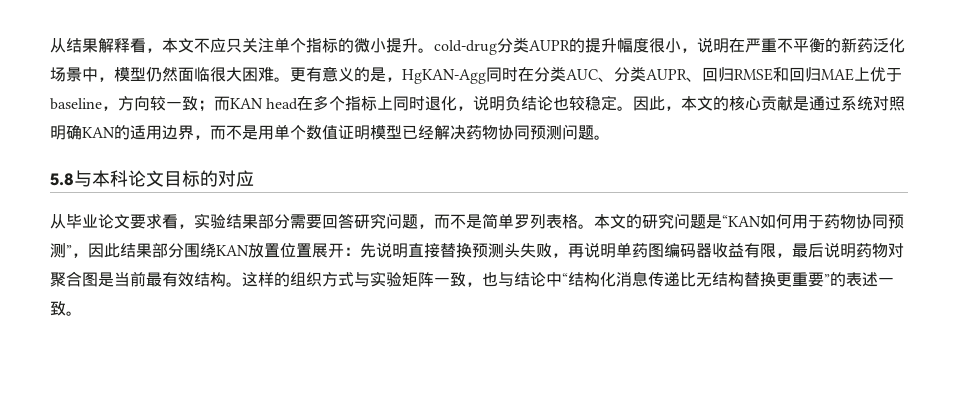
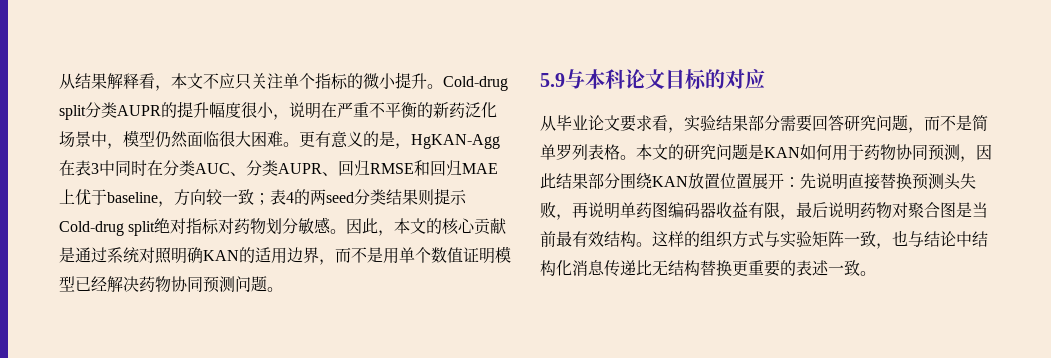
- 从结果解释看，本文不应只关注单个指标的微小提升。cold-drug分类AUPR的提升幅度很小，说明在严重不平衡的新药泛化场景中，模型仍然面临很大困难。
+ 从结果解释看，本文不应只关注单个指标的微小提升。Cold-drug split分类AUPR的提升幅度很小，说明在严重不平衡的新药泛化场景中，模型仍然面临很大困难。
- 更有意义的是，HgKAN-Agg同时在分类AUC、分类AUPR、回归RMSE和回归MAE上优于baseline，方向较一致；而KAN head在多个指标上同时退化，说明负结论也较稳定。
+ 更有意义的是，HgKAN-Agg在表3中同时在分类AUC、分类AUPR、回归RMSE和回归MAE上优于baseline，方向较一致；表4的两seed分类结果则提示Cold-drug split绝对指标对药物划分敏感。
- 5.8与本科论文目标的对应
+ 5.9与本科论文目标的对应
- 本文的研究问题是“KAN如何用于药物协同预测”，因此结果部分围绕KAN放置位置展开：先说明直接替换预测头失败，再说明单药图编码器收益有限，最后说明药物对聚合图是当前最有效结构。
+ 本文的研究问题是KAN如何用于药物协同预测，因此结果部分围绕KAN放置位置展开：先说明直接替换预测头失败，再说明单药图编码器收益有限，最后说明药物对聚合图是当前最有效结构。
- 这样的组织方式与实验矩阵一致，也与结论中“结构化消息传递比无结构替换更重要”的表述一致。
+ 这样的组织方式与实验矩阵一致，也与结论中结构化消息传递比无结构替换更重要的表述一致。

